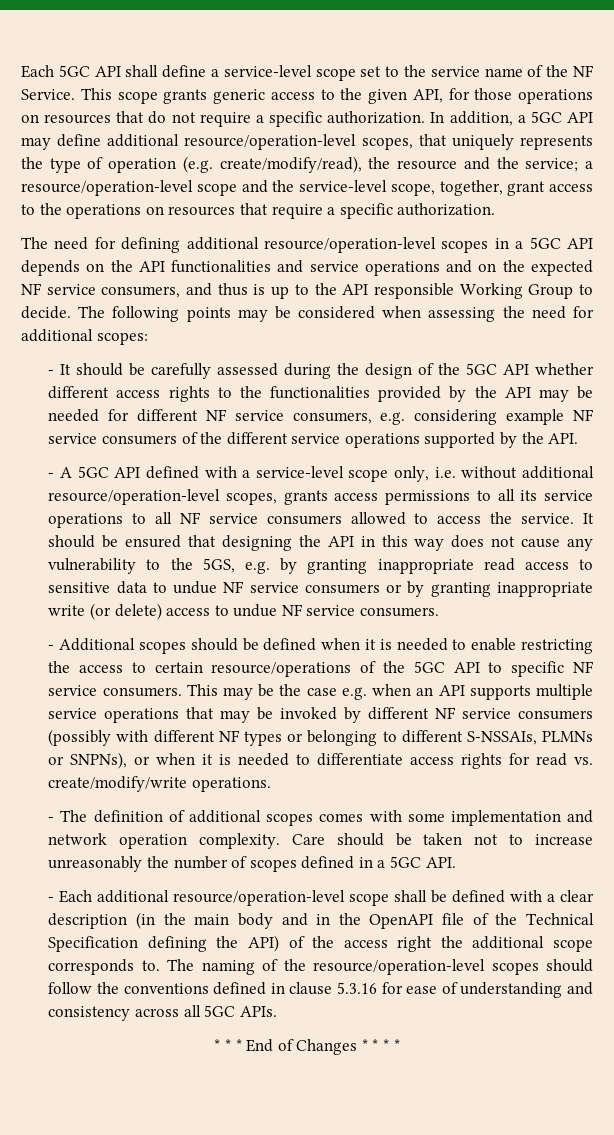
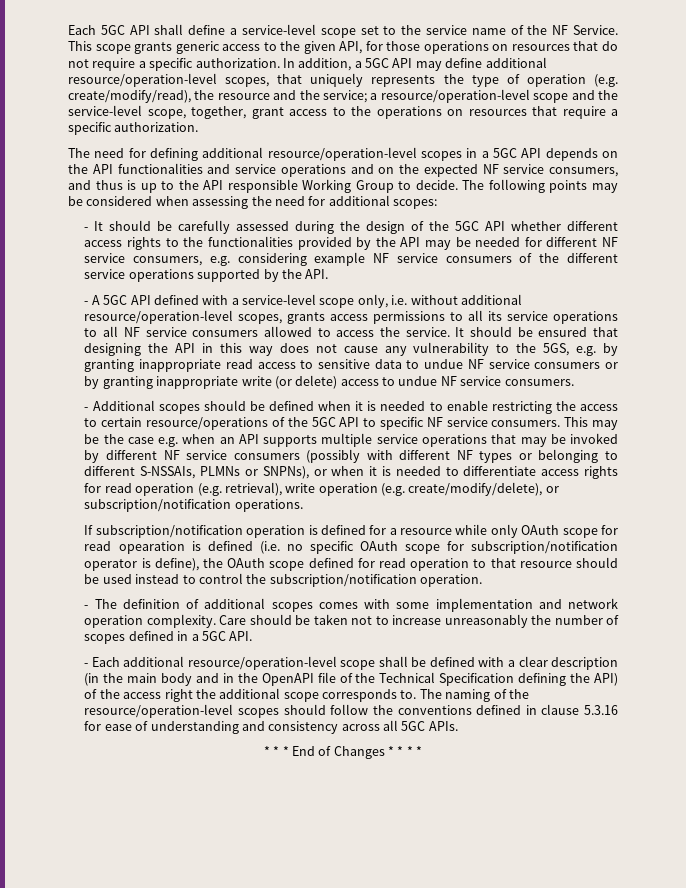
- This may be the case e.g. when an API supports multiple service operations that may be invoked by different NF service consumers (possibly with different NF types or belonging to different S-NSSAIs, PLMNs or SNPNs), or when it is needed to differentiate access rights for read vs. create/modify/write operations.
+ This may be the case e.g. when an API supports multiple service operations that may be invoked by different NF service consumers (possibly with different NF types or belonging to different S-NSSAIs, PLMNs or SNPNs), or when it is needed to differentiate access rights for read operation (e.g. retrieval), write operation (e.g. create/modify/delete), or subscription/notification operations.
+ If subscription/notification operation is defined for a resource while only OAuth scope for read opearation is defined (i.e. no specific OAuth scope for subscription/notification operator is define), the OAuth scope defined for read operation to that resource should be used instead to control the subscription/notification operation.

